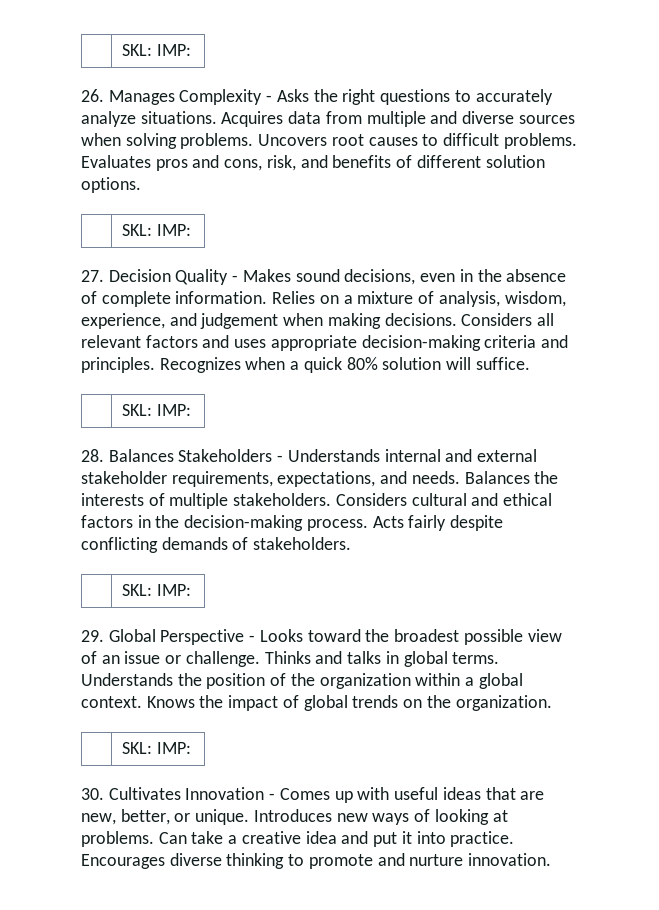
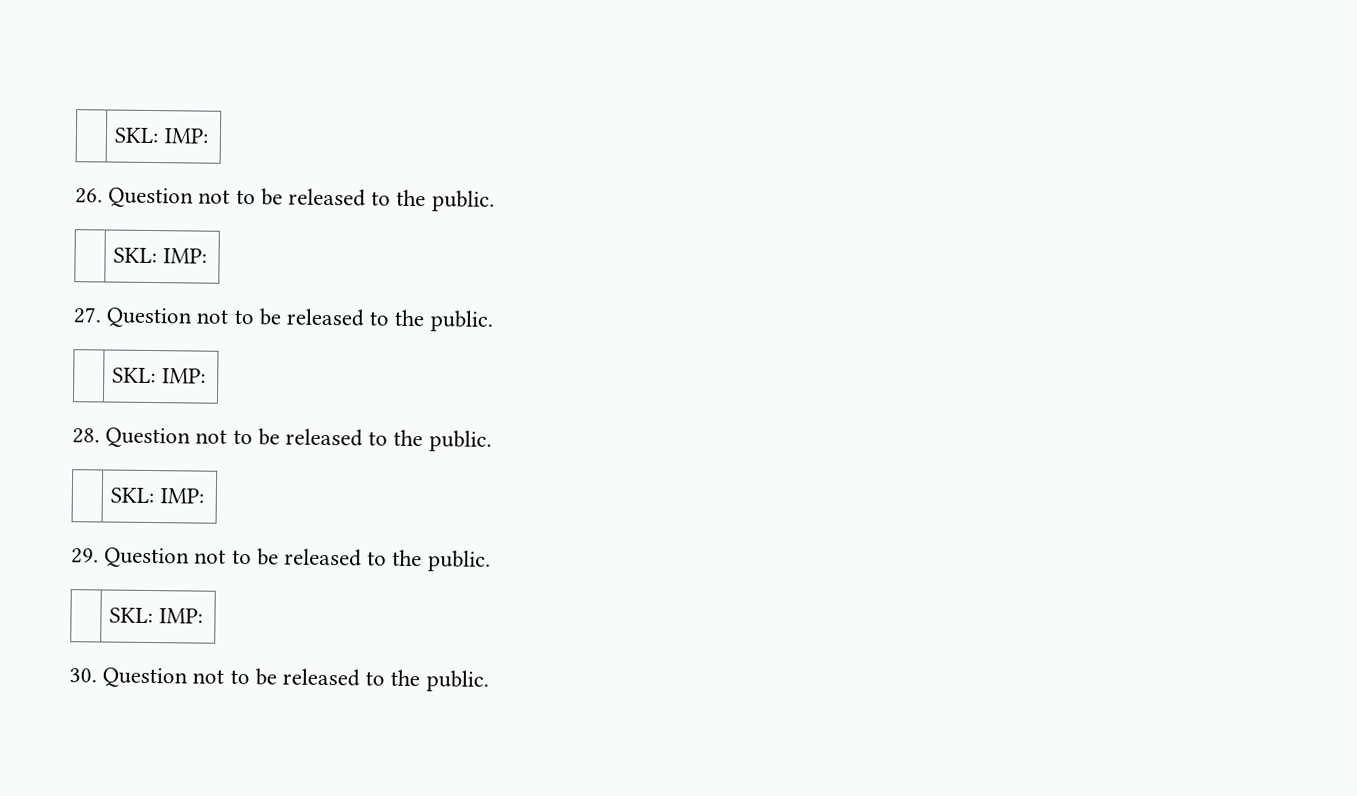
- 26. Manages Complexity - Asks the right questions to accurately analyze situations. Acquires data from multiple and diverse sources when solving problems. Uncovers root causes to difficult problems. Evaluates pros and cons, risk, and benefits of different solution options.
+ 26. Question not to be released to the public.
  | SKL: IMP:
- 27. Decision Quality - Makes sound decisions, even in the absence of complete information. Relies on a mixture of analysis, wisdom, experience, and judgement when making decisions. Considers all relevant factors and uses appropriate decision-making criteria and principles. Recognizes when a quick 80% solution will suffice.
+ 27. Question not to be released to the public.
  | SKL: IMP:
- 28. Balances Stakeholders - Understands internal and external stakeholder requirements, expectations, and needs. Balances the interests of multiple stakeholders. Considers cultural and ethical factors in the decision-making process. Acts fairly despite conflicting demands of stakeholders.
+ 28. Question not to be released to the public.
  | SKL: IMP:
- 29. Global Perspective - Looks toward the broadest possible view of an issue or challenge. Thinks and talks in global terms. Understands the position of the organization within a global context. Knows the impact of global trends on the organization.
+ 29. Question not to be released to the public.
  | SKL: IMP:
- 30. Cultivates Innovation - Comes up with useful ideas that are new, better, or unique. Introduces new ways of looking at problems. Can take a creative idea and put it into practice. Encourages diverse thinking to promote and nurture innovation.
+ 30. Question not to be released to the public.

